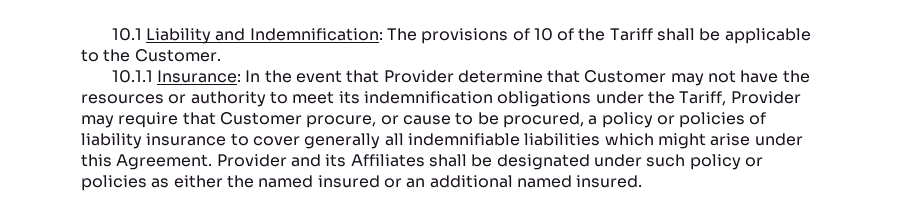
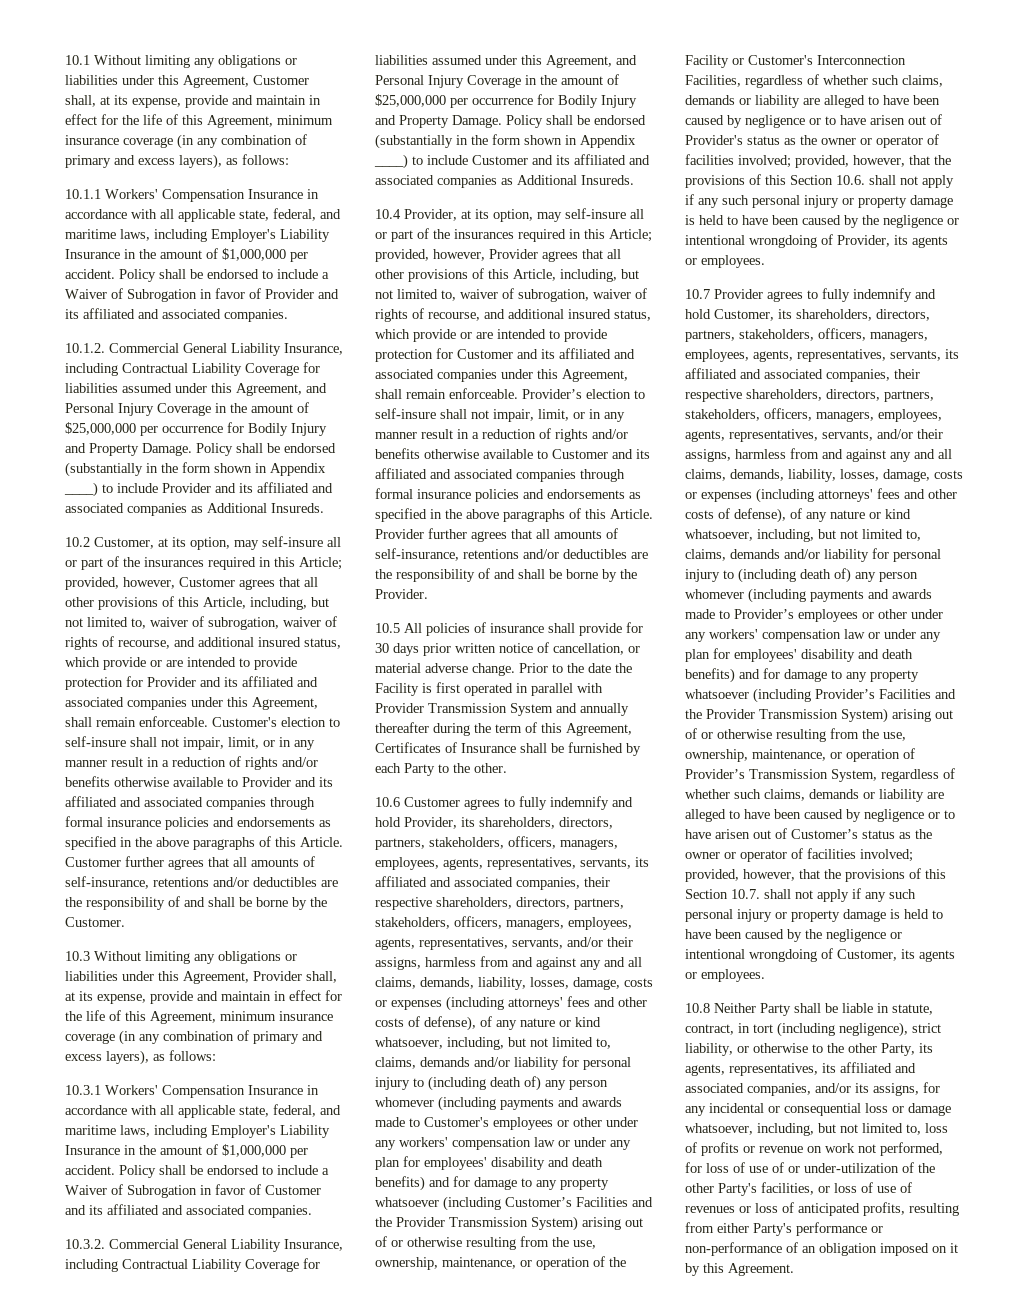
- 10.1 Liability and Indemnification: The provisions of 10 of the Tariff shall be applicable to the Customer.
- 10.1.1 Insurance: In the event that Provider determine that Customer may not have the resources or authority to meet its indemnification obligations under the Tariff, Provider may require that Customer procure, or cause to be procured, a policy or policies of liability insurance to cover generally all indemnifiable liabilities which might arise under this Agreement. Provider and its Affiliates shall be designated under such policy or policies as either the named insured or an additional named insured.
+ 10.1 Without limiting any obligations or liabilities under this Agreement, Customer shall, at its expense, provide and maintain in effect for the life of this Agreement, minimum insurance coverage (in any combination of primary and excess layers), as follows:
+ 10.1.1 Workers' Compensation Insurance in accordance with all applicable state, federal, and maritime laws, including Employer's Liability Insurance in the amount of $1,000,000 per accident. Policy shall be endorsed to include a Waiver of Subrogation in favor of Provider and its affiliated and associated companies.
+ 10.1.2. Commercial General Liability Insurance, including Contractual Liability Coverage for liabilities assumed under this Agreement, and Personal Injury Coverage in the amount of $25,000,000 per occurrence for Bodily Injury and Property Damage. Policy shall be endorsed (substantially in the form shown in Appendix ____) to include Provider and its affiliated and associated companies as Additional Insureds.
+ 10.2 Customer, at its option, may self-insure all or part of the insurances required in this Article; provided, however, Customer agrees that all other provisions of this Article, including, but not limited to, waiver of subrogation, waiver of rights of recourse, and additional insured status, which provide or are intended to provide protection for Provider and its affiliated and associated companies under this Agreement, shall remain enforceable. Customer's election to self-insure shall not impair, limit, or in any manner result in a reduction of rights and/or benefits otherwise available to Provider and its affiliated and associated companies through formal insurance policies and endorsements as specified in the above paragraphs of this Article. Customer further agrees that all amounts of self-insurance, retentions and/or deductibles are the responsibility of and shall be borne by the Customer.
+ 10.3 Without limiting any obligations or liabilities under this Agreement, Provider shall, at its expense, provide and maintain in effect for the life of this Agreement, minimum insurance coverage (in any combination of primary and excess layers), as follows:
+ 10.3.1 Workers' Compensation Insurance in accordance with all applicable state, federal, and maritime laws, including Employer's Liability Insurance in the amount of $1,000,000 per accident. Policy shall be endorsed to include a Waiver of Subrogation in favor of Customer and its affiliated and associated companies.
+ 10.3.2. Commercial General Liability Insurance, including Contractual Liability Coverage for liabilities assumed under this Agreement, and Personal Injury Coverage in the amount of $25,000,000 per occurrence for Bodily Injury and Property Damage. Policy shall be endorsed (substantially in the form shown in Appendix ____) to include Customer and its affiliated and associated companies as Additional Insureds.
+ 10.4 Provider, at its option, may self-insure all or part of the insurances required in this Article; provided, however, Provider agrees that all other provisions of this Article, including, but not limited to, waiver of subrogation, waiver of rights of recourse, and additional insured status, which provide or are intended to provide protection for Customer and its affiliated and associated companies under this Agreement, shall remain enforceable. Provider’s election to self-insure shall not impair, limit, or in any manner result in a reduction of rights and/or benefits otherwise available to Customer and its affiliated and associated companies through formal insurance policies and endorsements as specified in the above paragraphs of this Article. Provider further agrees that all amounts of self-insurance, retentions and/or deductibles are the responsibility of and shall be borne by the Provider.
+ 10.5 All policies of insurance shall provide for 30 days prior written notice of cancellation, or material adverse change. Prior to the date the Facility is first operated in parallel with Provider Transmission System and annually thereafter during the term of this Agreement, Certificates of Insurance shall be furnished by each Party to the other.
+ 10.6 Customer agrees to fully indemnify and hold Provider, its shareholders, directors, partners, stakeholders, officers, managers, employees, agents, representatives, servants, its affiliated and associated companies, their respective shareholders, directors, partners, stakeholders, officers, managers, employees, agents, representatives, servants, and/or their assigns, harmless from and against any and all claims, demands, liability, losses, damage, costs or expenses (including attorneys' fees and other costs of defense), of any nature or kind whatsoever, including, but not limited to, claims, demands and/or liability for personal injury to (including death of) any person whomever (including payments and awards made to Customer's employees or other under any workers' compensation law or under any plan for employees' disability and death benefits) and for damage to any property whatsoever (including Customer’s Facilities and the Provider Transmission System) arising out of or otherwise resulting from the use, ownership, maintenance, or operation of the Facility or Customer's Interconnection Facilities, regardless of whether such claims, demands or liability are alleged to have been caused by negligence or to have arisen out of Provider's status as the owner or operator of facilities involved; provided, however, that the provisions of this Section 10.6. shall not apply if any such personal injury or property damage is held to have been caused by the negligence or intentional wrongdoing of Provider, its agents or employees.
+ 10.7 Provider agrees to fully indemnify and hold Customer, its shareholders, directors, partners, stakeholders, officers, managers, employees, agents, representatives, servants, its affiliated and associated companies, their respective shareholders, directors, partners, stakeholders, officers, managers, employees, agents, representatives, servants, and/or their assigns, harmless from and against any and all claims, demands, liability, losses, damage, costs or expenses (including attorneys' fees and other costs of defense), of any nature or kind whatsoever, including, but not limited to, claims, demands and/or liability for personal injury to (including death of) any person whomever (including payments and awards made to Provider’s employees or other under any workers' compensation law or under any plan for employees' disability and death benefits) and for damage to any property whatsoever (including Provider’s Facilities and the Provider Transmission System) arising out of or otherwise resulting from the use, ownership, maintenance, or operation of Provider’s Transmission System, regardless of whether such claims, demands or liability are alleged to have been caused by negligence or to have arisen out of Customer’s status as the owner or operator of facilities involved; provided, however, that the provisions of this Section 10.7. shall not apply if any such personal injury or property damage is held to have been caused by the negligence or intentional wrongdoing of Customer, its agents or employees.
+ 10.8 Neither Party shall be liable in statute, contract, in tort (including negligence), strict liability, or otherwise to the other Party, its agents, representatives, its affiliated and associated companies, and/or its assigns, for any incidental or consequential loss or damage whatsoever, including, but not limited to, loss of profits or revenue on work not performed, for loss of use of or under-utilization of the other Party's facilities, or loss of use of revenues or loss of anticipated profits, resulting from either Party's performance or non-performance of an obligation imposed on it by this Agreement.

